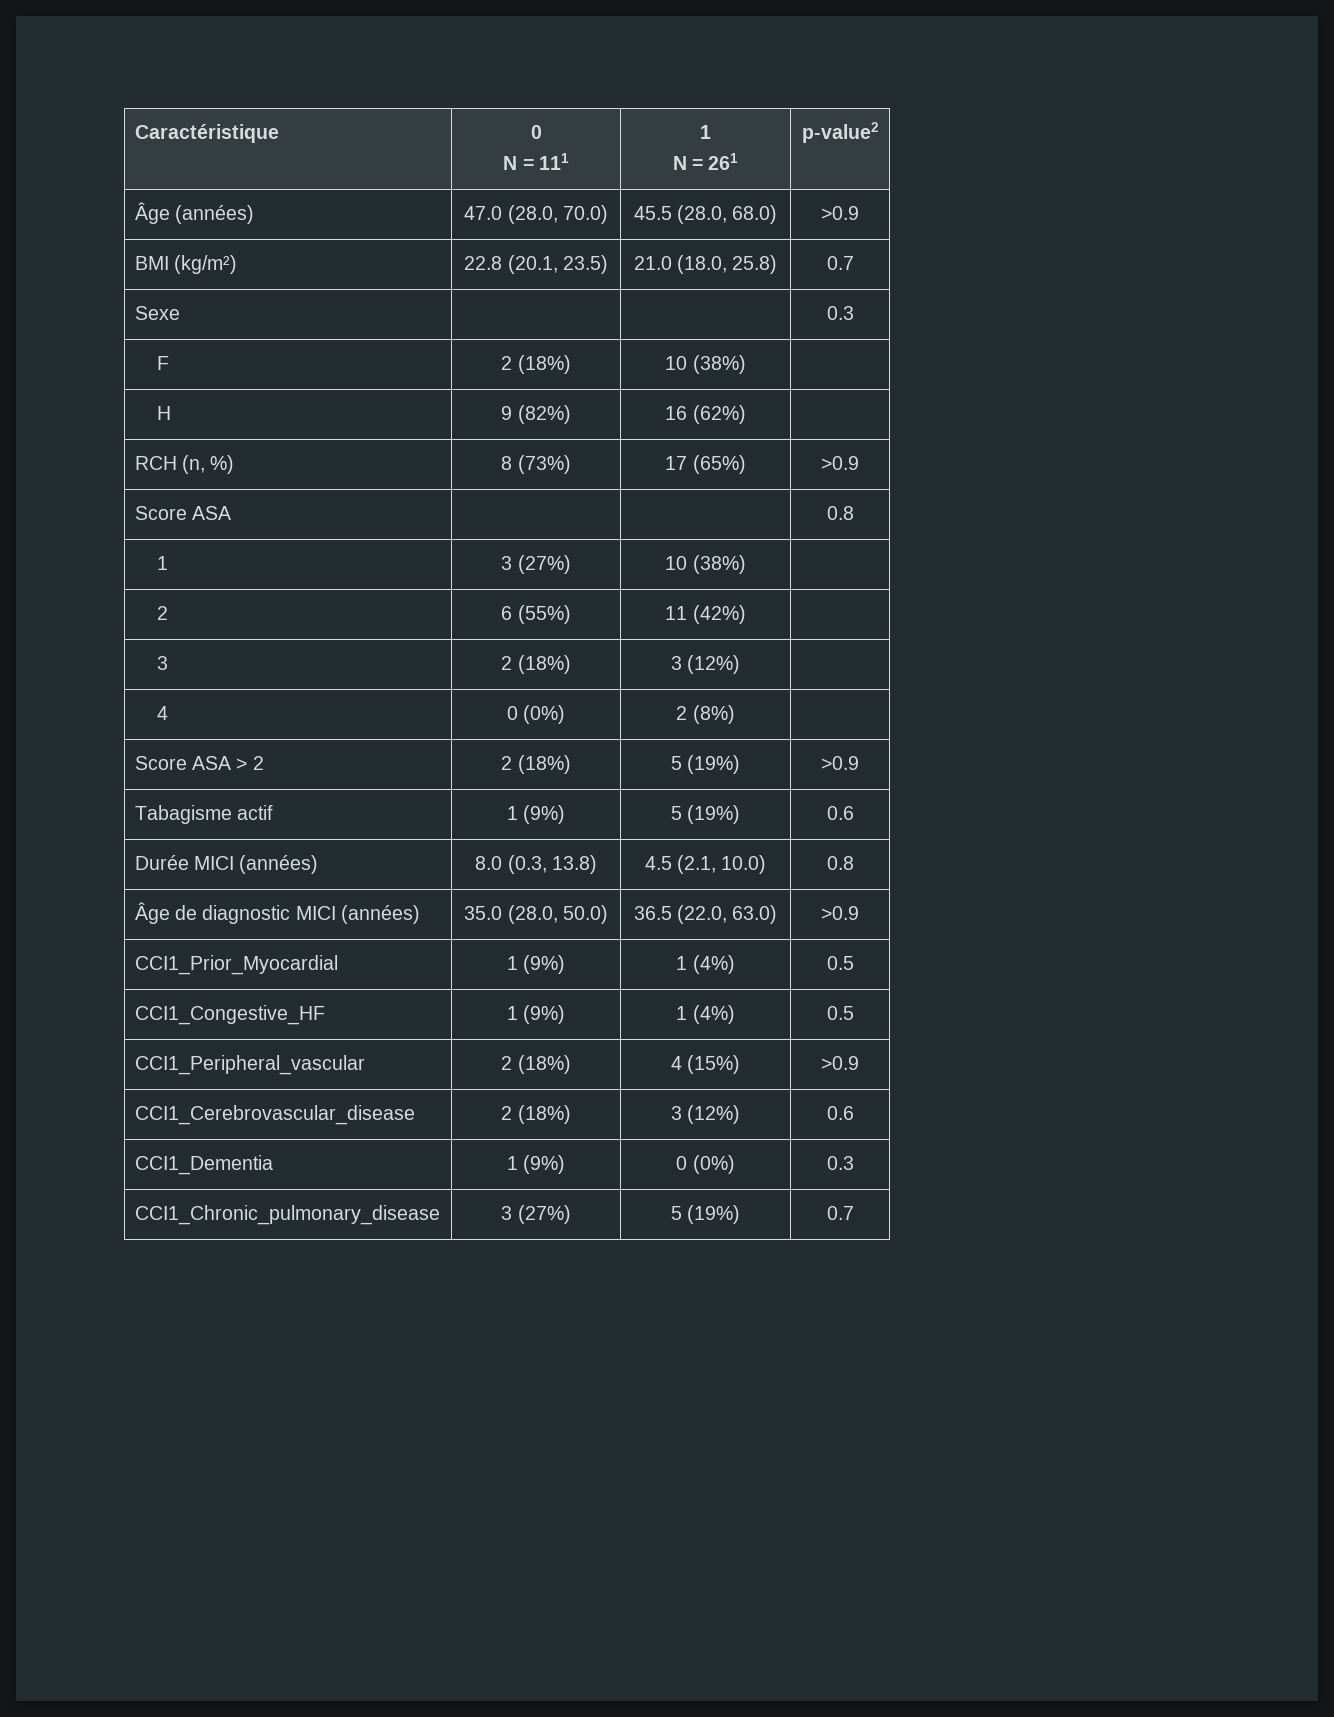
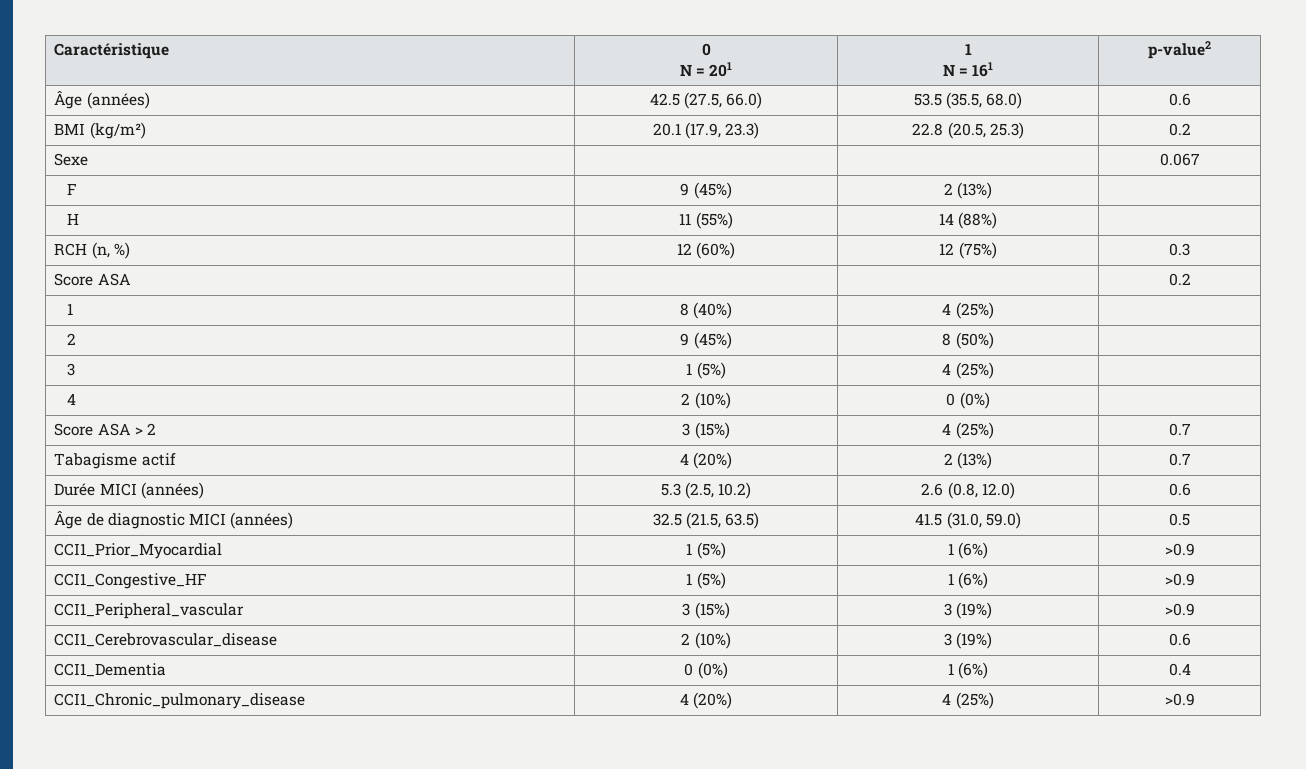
  Caractéristique | 0
- N = 111 | 1
- N = 261 | p-value2
+ N = 201 | 1
+ N = 161 | p-value2
- Âge (années) | 47.0 (28.0, 70.0) | 45.5 (28.0, 68.0) | >0.9
+ Âge (années) | 42.5 (27.5, 66.0) | 53.5 (35.5, 68.0) | 0.6
- BMI (kg/m²) | 22.8 (20.1, 23.5) | 21.0 (18.0, 25.8) | 0.7
+ BMI (kg/m²) | 20.1 (17.9, 23.3) | 22.8 (20.5, 25.3) | 0.2
- Sexe | | | 0.3
+ Sexe | | | 0.067
- F | 2 (18%) | 10 (38%) |
- H | 9 (82%) | 16 (62%) |
- RCH (n, %) | 8 (73%) | 17 (65%) | >0.9
+ F | 9 (45%) | 2 (13%) |
+ H | 11 (55%) | 14 (88%) |
+ RCH (n, %) | 12 (60%) | 12 (75%) | 0.3
- Score ASA | | | 0.8
- 1 | 3 (27%) | 10 (38%) |
- 2 | 6 (55%) | 11 (42%) |
- 3 | 2 (18%) | 3 (12%) |
- 4 | 0 (0%) | 2 (8%) |
+ Score ASA | | | 0.2
+ 1 | 8 (40%) | 4 (25%) |
+ 2 | 9 (45%) | 8 (50%) |
+ 3 | 1 (5%) | 4 (25%) |
+ 4 | 2 (10%) | 0 (0%) |
- Score ASA > 2 | 2 (18%) | 5 (19%) | >0.9
- Tabagisme actif | 1 (9%) | 5 (19%) | 0.6
- Durée MICI (années) | 8.0 (0.3, 13.8) | 4.5 (2.1, 10.0) | 0.8
+ Score ASA > 2 | 3 (15%) | 4 (25%) | 0.7
+ Tabagisme actif | 4 (20%) | 2 (13%) | 0.7
+ Durée MICI (années) | 5.3 (2.5, 10.2) | 2.6 (0.8, 12.0) | 0.6
- Âge de diagnostic MICI (années) | 35.0 (28.0, 50.0) | 36.5 (22.0, 63.0) | >0.9
+ Âge de diagnostic MICI (années) | 32.5 (21.5, 63.5) | 41.5 (31.0, 59.0) | 0.5
- CCI1_Prior_Myocardial | 1 (9%) | 1 (4%) | 0.5
+ CCI1_Prior_Myocardial | 1 (5%) | 1 (6%) | >0.9
- CCI1_Congestive_HF | 1 (9%) | 1 (4%) | 0.5
+ CCI1_Congestive_HF | 1 (5%) | 1 (6%) | >0.9
- CCI1_Peripheral_vascular | 2 (18%) | 4 (15%) | >0.9
+ CCI1_Peripheral_vascular | 3 (15%) | 3 (19%) | >0.9
- CCI1_Cerebrovascular_disease | 2 (18%) | 3 (12%) | 0.6
+ CCI1_Cerebrovascular_disease | 2 (10%) | 3 (19%) | 0.6
- CCI1_Dementia | 1 (9%) | 0 (0%) | 0.3
- CCI1_Chronic_pulmonary_disease | 3 (27%) | 5 (19%) | 0.7
+ CCI1_Dementia | 0 (0%) | 1 (6%) | 0.4
+ CCI1_Chronic_pulmonary_disease | 4 (20%) | 4 (25%) | >0.9

